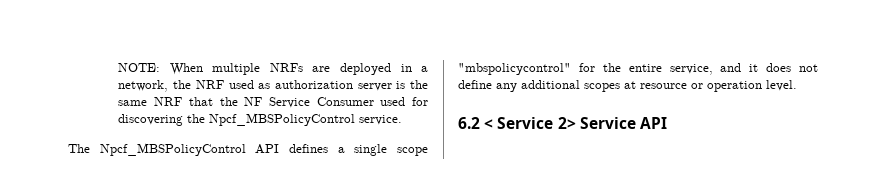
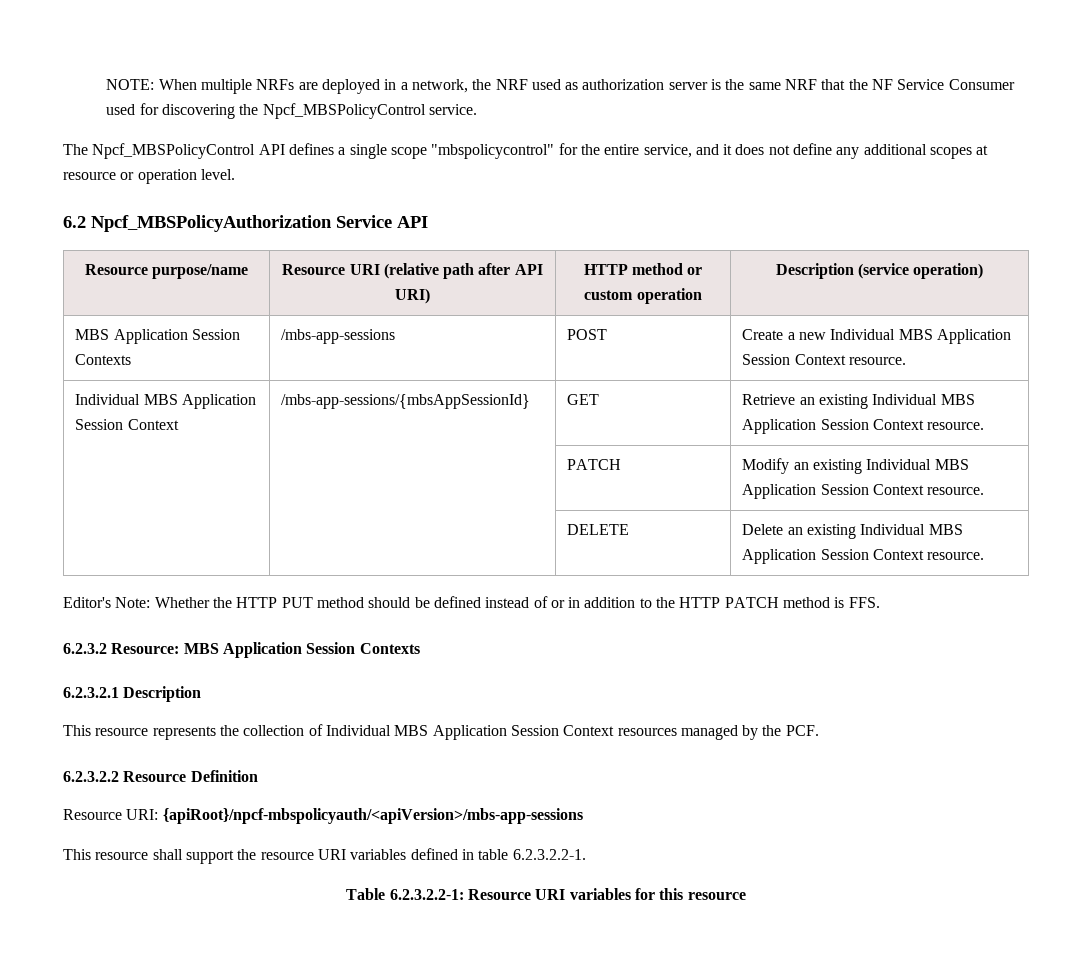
- 6.2 < Service 2> Service API
+ 6.2 Npcf_MBSPolicyAuthorization Service API
+ Resource purpose/name | Resource URI (relative path after API URI) | HTTP method or custom operation | Description (service operation)
+ MBS Application Session Contexts | /mbs-app-sessions | POST | Create a new Individual MBS Application Session Context resource.
+ Individual MBS Application Session Context | /mbs-app-sessions/{mbsAppSessionId} | GET | Retrieve an existing Individual MBS Application Session Context resource.
+ | | PATCH | Modify an existing Individual MBS Application Session Context resource.
+ | | DELETE | Delete an existing Individual MBS Application Session Context resource.
+ Editor's Note: Whether the HTTP PUT method should be defined instead of or in addition to the HTTP PATCH method is FFS.
+ 6.2.3.2 Resource: MBS Application Session Contexts
+ 6.2.3.2.1 Description
+ This resource represents the collection of Individual MBS Application Session Context resources managed by the PCF.
+ 6.2.3.2.2 Resource Definition
+ Resource URI: {apiRoot}/npcf-mbspolicyauth/<apiVersion>/mbs-app-sessions
+ This resource shall support the resource URI variables defined in table 6.2.3.2.2-1.
+ Table 6.2.3.2.2-1: Resource URI variables for this resource

